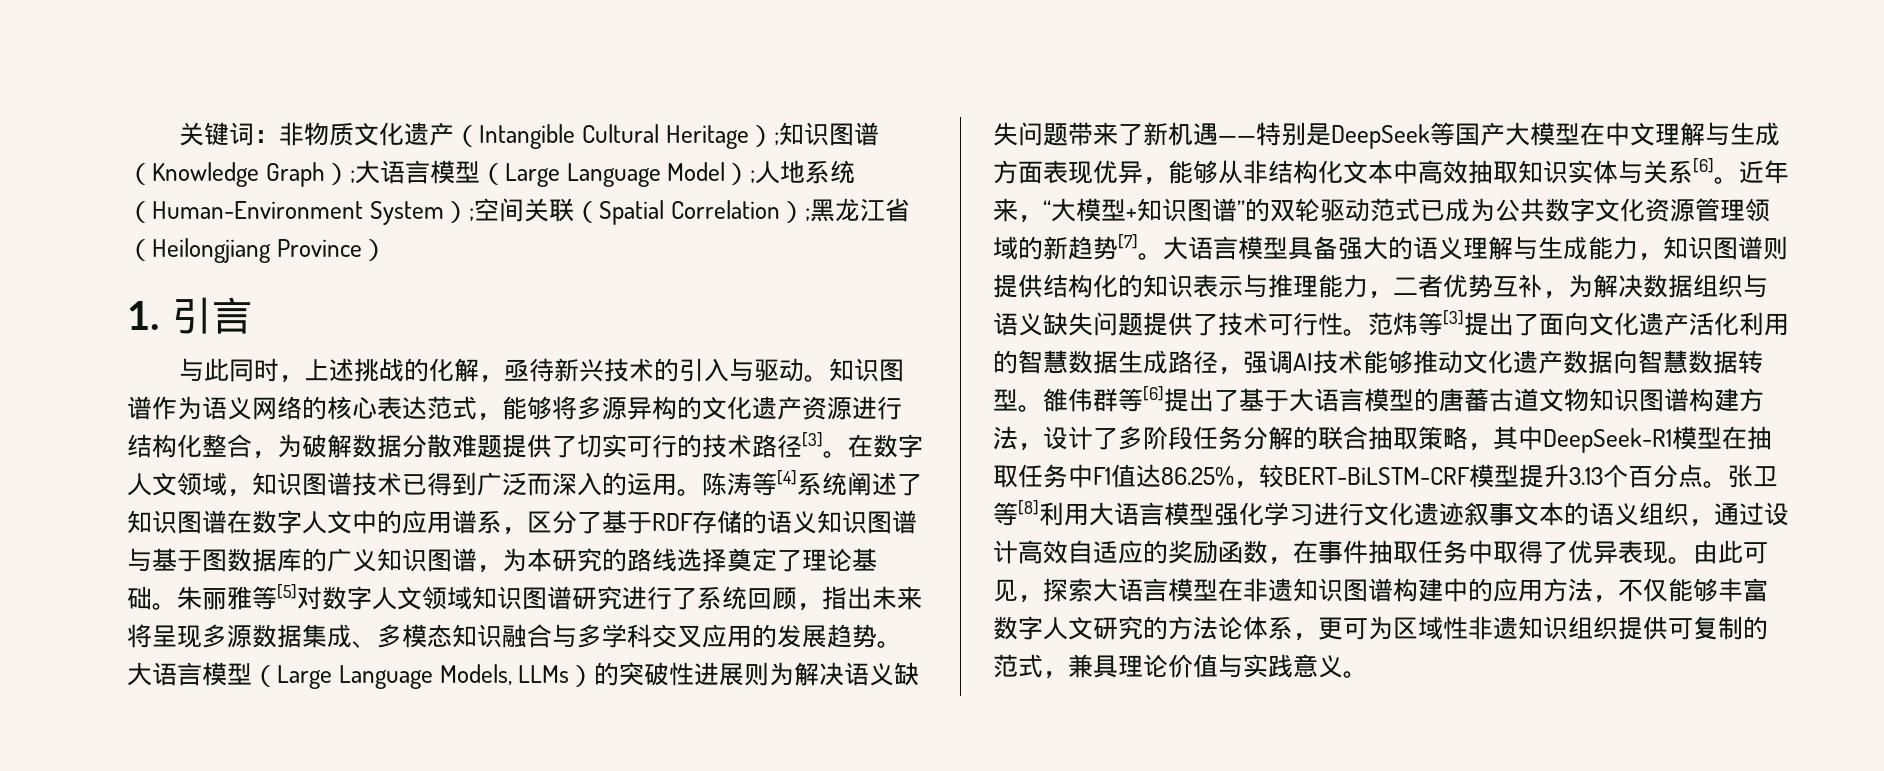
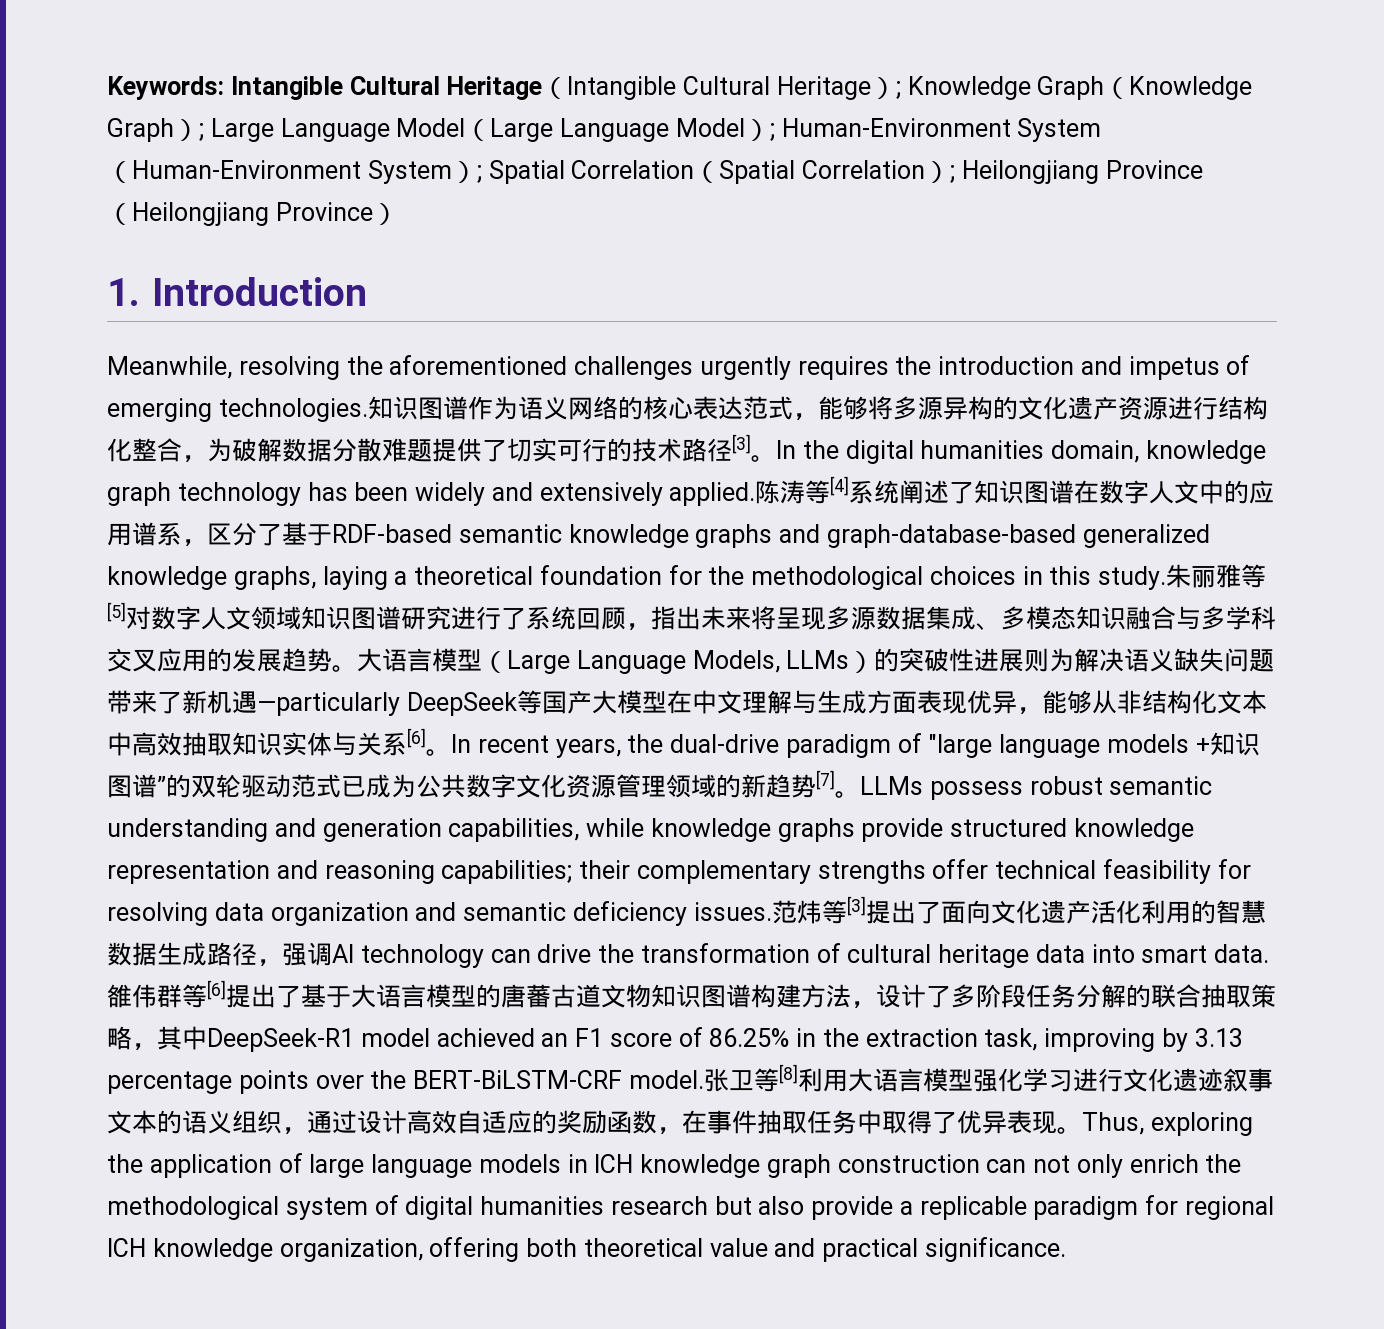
- 关键词：非物质文化遗产（Intangible Cultural Heritage）;知识图谱（Knowledge Graph）;大语言模型（Large Language Model）;人地系统（Human-Environment System）;空间关联（Spatial Correlation）;黑龙江省（Heilongjiang Province）
+ Keywords: Intangible Cultural Heritage（Intangible Cultural Heritage）; Knowledge Graph（Knowledge Graph）; Large Language Model（Large Language Model）; Human-Environment System（Human-Environment System）; Spatial Correlation（Spatial Correlation）; Heilongjiang Province（Heilongjiang Province）
- 1.引言
- 与此同时，上述挑战的化解，亟待新兴技术的引入与驱动。
+ 1. Introduction
+ Meanwhile, resolving the aforementioned challenges urgently requires the introduction and impetus of emerging technologies.
- 在数字人文领域，知识图谱技术已得到广泛而深入的运用。
+ In the digital humanities domain, knowledge graph technology has been widely and extensively applied.
- 陈涛等[4]系统阐述了知识图谱在数字人文中的应用谱系，区分了基于RDF存储的语义知识图谱与基于图数据库的广义知识图谱，为本研究的路线选择奠定了理论基础。
+ 陈涛等[4]系统阐述了知识图谱在数字人文中的应用谱系，区分了基于RDF-based semantic knowledge graphs and graph-database-based generalized knowledge graphs, laying a theoretical foundation for the methodological choices in this study.
- 大语言模型（Large Language Models, LLMs）的突破性进展则为解决语义缺失问题带来了新机遇——特别是DeepSeek等国产大模型在中文理解与生成方面表现优异，能够从非结构化文本中高效抽取知识实体与关系[6]。
+ 大语言模型（Large Language Models, LLMs）的突破性进展则为解决语义缺失问题带来了新机遇—particularly DeepSeek等国产大模型在中文理解与生成方面表现优异，能够从非结构化文本中高效抽取知识实体与关系[6]。
- 近年来，“大模型+知识图谱”的双轮驱动范式已成为公共数字文化资源管理领域的新趋势[7]。
+ In recent years, the dual-drive paradigm of "large language models +知识图谱”的双轮驱动范式已成为公共数字文化资源管理领域的新趋势[7]。
- 大语言模型具备强大的语义理解与生成能力，知识图谱则提供结构化的知识表示与推理能力，二者优势互补，为解决数据组织与语义缺失问题提供了技术可行性。
+ LLMs possess robust semantic understanding and generation capabilities, while knowledge graphs provide structured knowledge representation and reasoning capabilities; their complementary strengths offer technical feasibility for resolving data organization and semantic deficiency issues.
- 范炜等[3]提出了面向文化遗产活化利用的智慧数据生成路径，强调AI技术能够推动文化遗产数据向智慧数据转型。
+ 范炜等[3]提出了面向文化遗产活化利用的智慧数据生成路径，强调AI technology can drive the transformation of cultural heritage data into smart data.
- 雒伟群等[6]提出了基于大语言模型的唐蕃古道文物知识图谱构建方法，设计了多阶段任务分解的联合抽取策略，其中DeepSeek-R1模型在抽取任务中F1值达86.25%，较BERT-BiLSTM-CRF模型提升3.13个百分点。
+ 雒伟群等[6]提出了基于大语言模型的唐蕃古道文物知识图谱构建方法，设计了多阶段任务分解的联合抽取策略，其中DeepSeek-R1 model achieved an F1 score of 86.25% in the extraction task, improving by 3.13 percentage points over the BERT-BiLSTM-CRF model.
- 由此可见，探索大语言模型在非遗知识图谱构建中的应用方法，不仅能够丰富数字人文研究的方法论体系，更可为区域性非遗知识组织提供可复制的范式，兼具理论价值与实践意义。
+ Thus, exploring the application of large language models in ICH knowledge graph construction can not only enrich the methodological system of digital humanities research but also provide a replicable paradigm for regional ICH knowledge organization, offering both theoretical value and practical significance.

